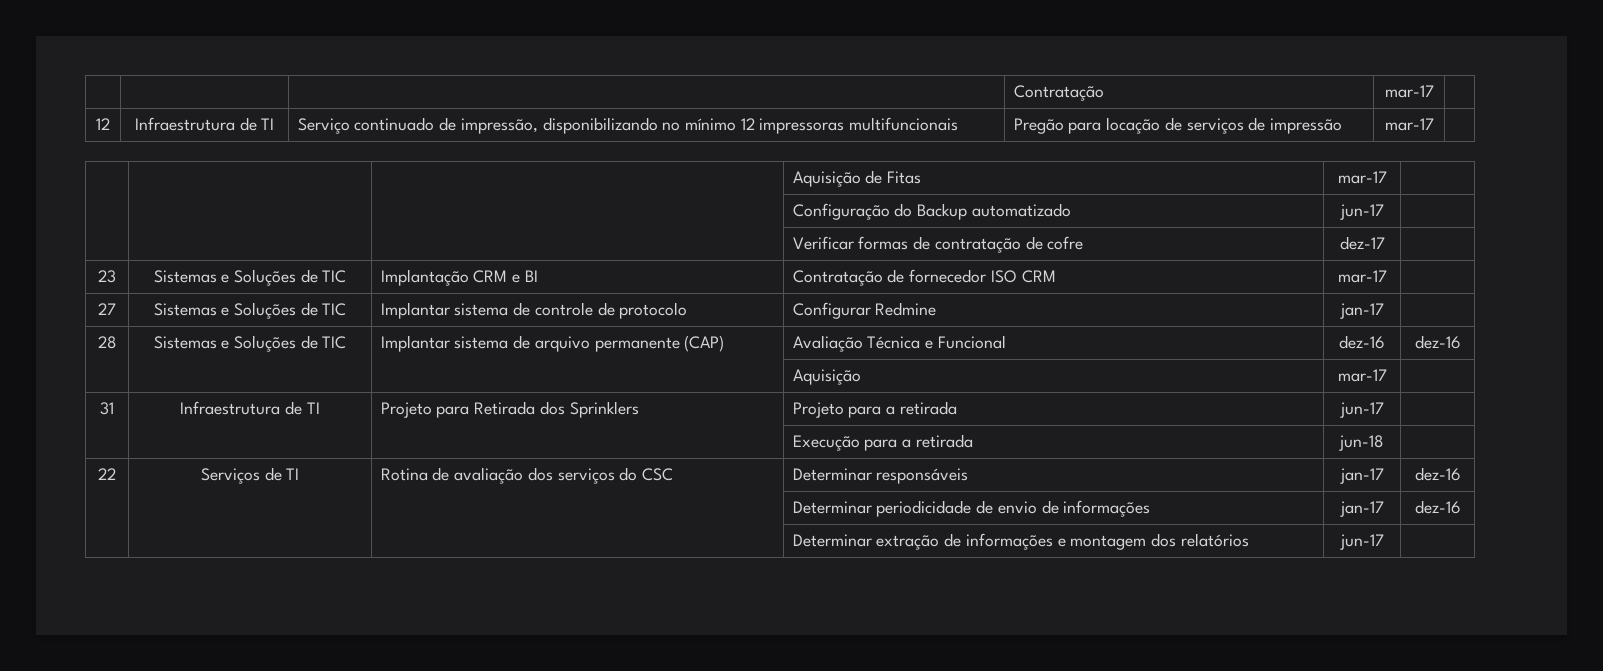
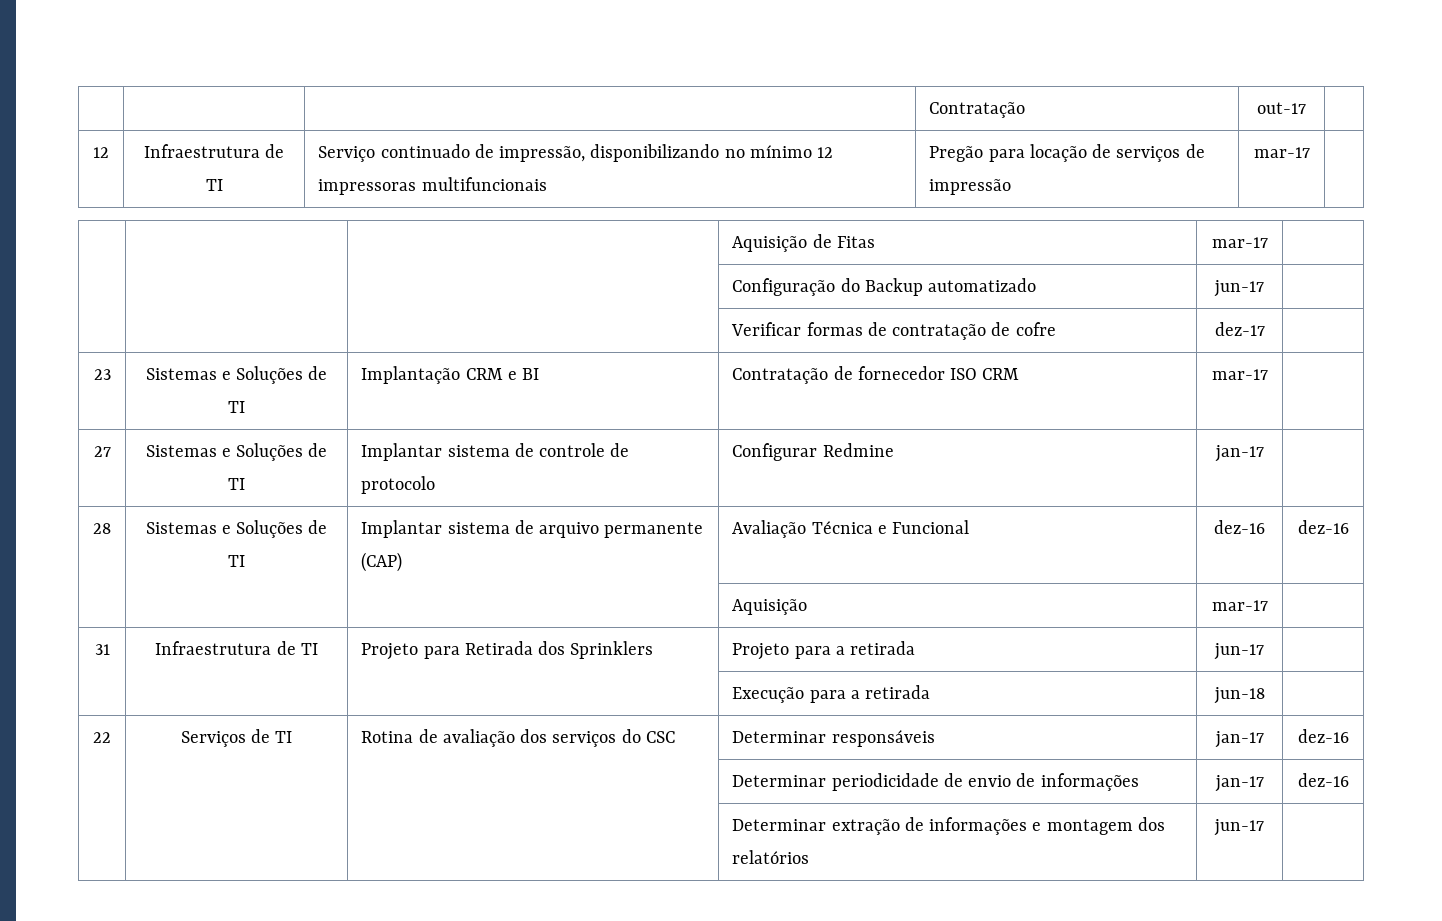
- | | | Contratação | mar-17 |
+ | | | Contratação | out-17 |
- 23 | Sistemas e Soluções de TIC | Implantação CRM e BI | Contratação de fornecedor ISO CRM | mar-17 |
+ 23 | Sistemas e Soluções de TI | Implantação CRM e BI | Contratação de fornecedor ISO CRM | mar-17 |
- 27 | Sistemas e Soluções de TIC | Implantar sistema de controle de protocolo | Configurar Redmine | jan-17 |
+ 27 | Sistemas e Soluções de TI | Implantar sistema de controle de protocolo | Configurar Redmine | jan-17 |
- 28 | Sistemas e Soluções de TIC | Implantar sistema de arquivo permanente (CAP) | Avaliação Técnica e Funcional | dez-16 | dez-16
+ 28 | Sistemas e Soluções de TI | Implantar sistema de arquivo permanente (CAP) | Avaliação Técnica e Funcional | dez-16 | dez-16

